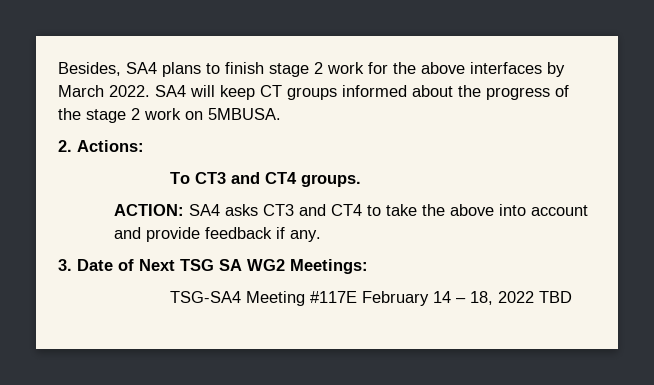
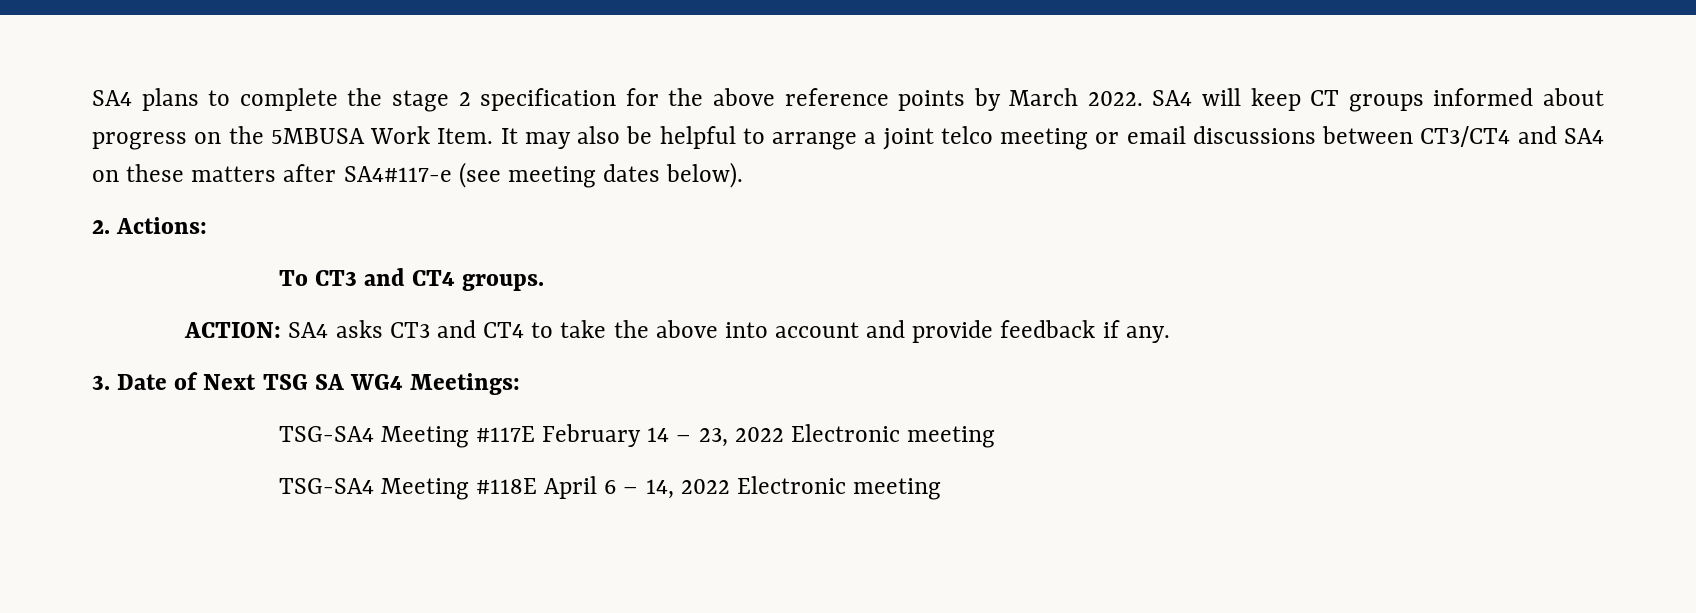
- Besides, SA4 plans to finish stage 2 work for the above interfaces by March 2022.
+ SA4 plans to complete the stage 2 specification for the above reference points by March 2022.
- SA4 will keep CT groups informed about the progress of the stage 2 work on 5MBUSA.
+ SA4 will keep CT groups informed about progress on the 5MBUSA Work Item. It may also be helpful to arrange a joint telco meeting or email discussions between CT3/CT4 and SA4 on these matters after SA4#117-e (see meeting dates below).
- 3. Date of Next TSG SA WG2 Meetings:
+ 3. Date of Next TSG SA WG4 Meetings:
- TSG-SA4 Meeting #117E February 14 – 18, 2022 TBD
+ TSG-SA4 Meeting #117E February 14 – 23, 2022 Electronic meeting
+ TSG-SA4 Meeting #118E April 6 – 14, 2022 Electronic meeting

